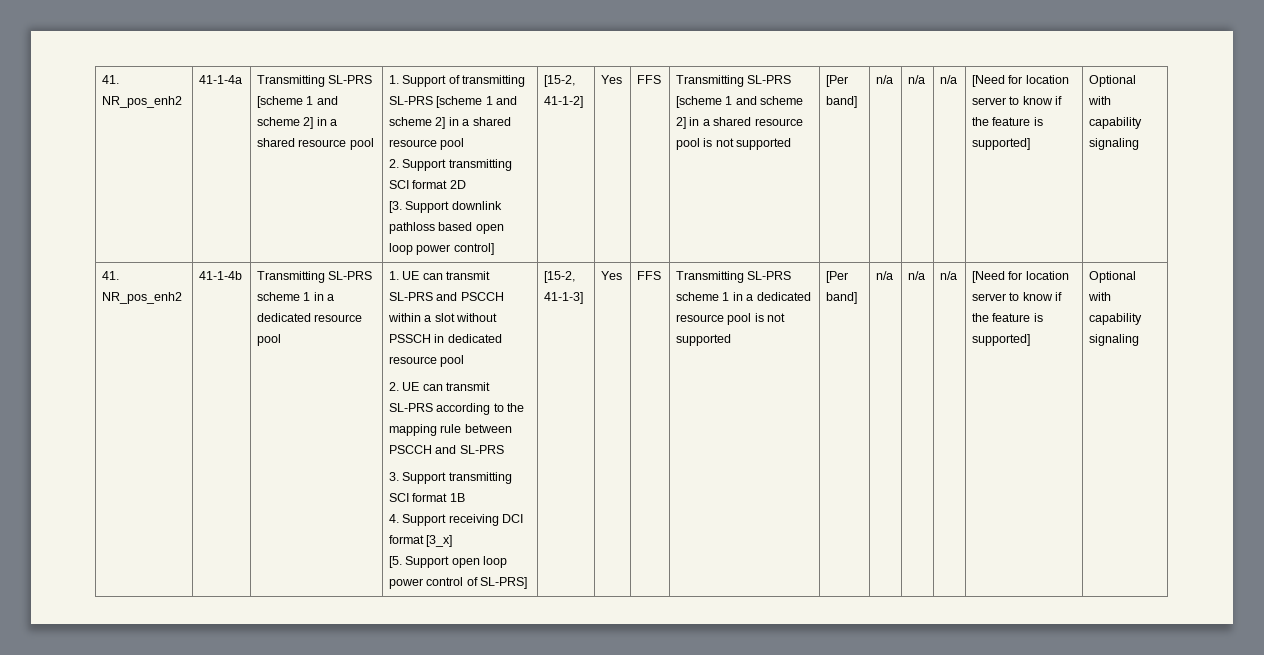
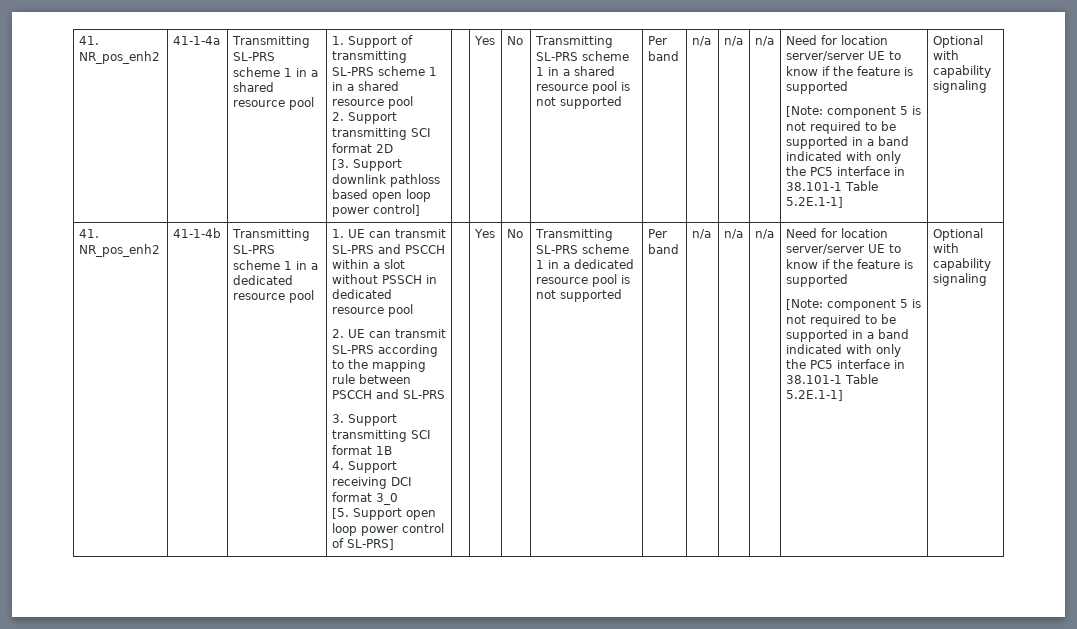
- 41-1-4a | Transmitting SL-PRS [scheme 1 and scheme 2] in a shared resource pool
+ 41-1-4a | Transmitting SL-PRS scheme 1 in a shared resource pool
- 1. Support of transmitting SL-PRS [scheme 1 and scheme 2] in a shared resource pool
+ 1. Support of transmitting SL-PRS scheme 1 in a shared resource pool
- [15-2, 41-1-2] | Yes | FFS | Transmitting SL-PRS [scheme 1 and scheme 2] in a shared resource pool is not supported | [Per band] | n/a | n/a | n/a | [Need for location server to know if the feature is supported]
+ Yes | No | Transmitting SL-PRS scheme 1 in a shared resource pool is not supported | Per band | n/a | n/a | n/a | Need for location server/server UE to know if the feature is supported
+ [Note: component 5 is not required to be supported in a band indicated with only the PC5 interface in 38.101-1 Table 5.2E.1-1]
- 4. Support receiving DCI format [3_x]
+ 4. Support receiving DCI format 3_0
- [5. Support open loop power control of SL-PRS] | [15-2, 41-1-3] | Yes | FFS
+ [5. Support open loop power control of SL-PRS] | | Yes | No
- Transmitting SL-PRS scheme 1 in a dedicated resource pool is not supported | [Per band] | n/a | n/a | n/a | [Need for location server to know if the feature is supported]
+ Transmitting SL-PRS scheme 1 in a dedicated resource pool is not supported | Per band | n/a | n/a | n/a | Need for location server/server UE to know if the feature is supported
+ [Note: component 5 is not required to be supported in a band indicated with only the PC5 interface in 38.101-1 Table 5.2E.1-1]

